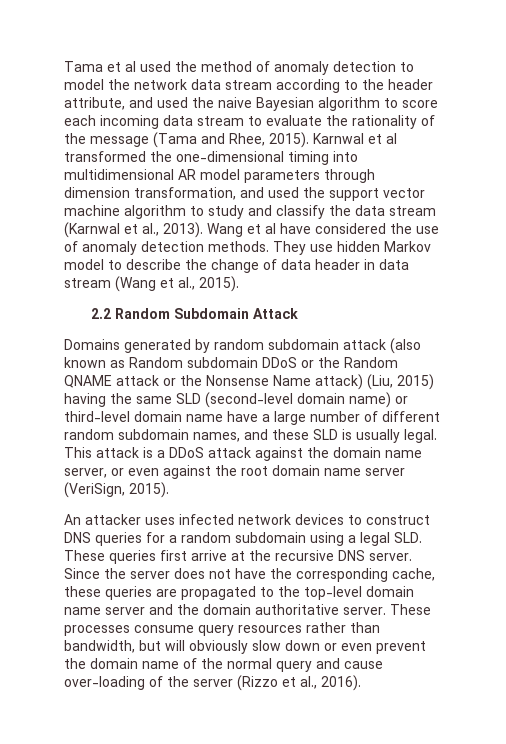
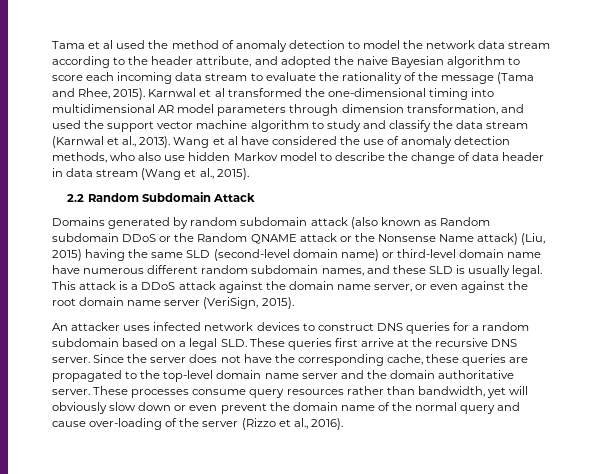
- Tama et al used the method of anomaly detection to model the network data stream according to the header attribute, and used the naive Bayesian algorithm to score each incoming data stream to evaluate the rationality of the message (Tama and Rhee, 2015).
+ Tama et al used the method of anomaly detection to model the network data stream according to the header attribute, and adopted the naive Bayesian algorithm to score each incoming data stream to evaluate the rationality of the message (Tama and Rhee, 2015).
- Wang et al have considered the use of anomaly detection methods. They use hidden Markov model to describe the change of data header in data stream (Wang et al., 2015).
+ Wang et al have considered the use of anomaly detection methods, who also use hidden Markov model to describe the change of data header in data stream (Wang et al., 2015).
- Domains generated by random subdomain attack (also known as Random subdomain DDoS or the Random QNAME attack or the Nonsense Name attack) (Liu, 2015) having the same SLD (second-level domain name) or third-level domain name have a large number of different random subdomain names, and these SLD is usually legal.
+ Domains generated by random subdomain attack (also known as Random subdomain DDoS or the Random QNAME attack or the Nonsense Name attack) (Liu, 2015) having the same SLD (second-level domain name) or third-level domain name have numerous different random subdomain names, and these SLD is usually legal.
- An attacker uses infected network devices to construct DNS queries for a random subdomain using a legal SLD. These queries first arrive at the recursive DNS server.
+ An attacker uses infected network devices to construct DNS queries for a random subdomain based on a legal SLD. These queries first arrive at the recursive DNS server.
- These processes consume query resources rather than bandwidth, but will obviously slow down or even prevent the domain name of the normal query and cause over-loading of the server (Rizzo et al., 2016).
+ These processes consume query resources rather than bandwidth, yet will obviously slow down or even prevent the domain name of the normal query and cause over-loading of the server (Rizzo et al., 2016).

